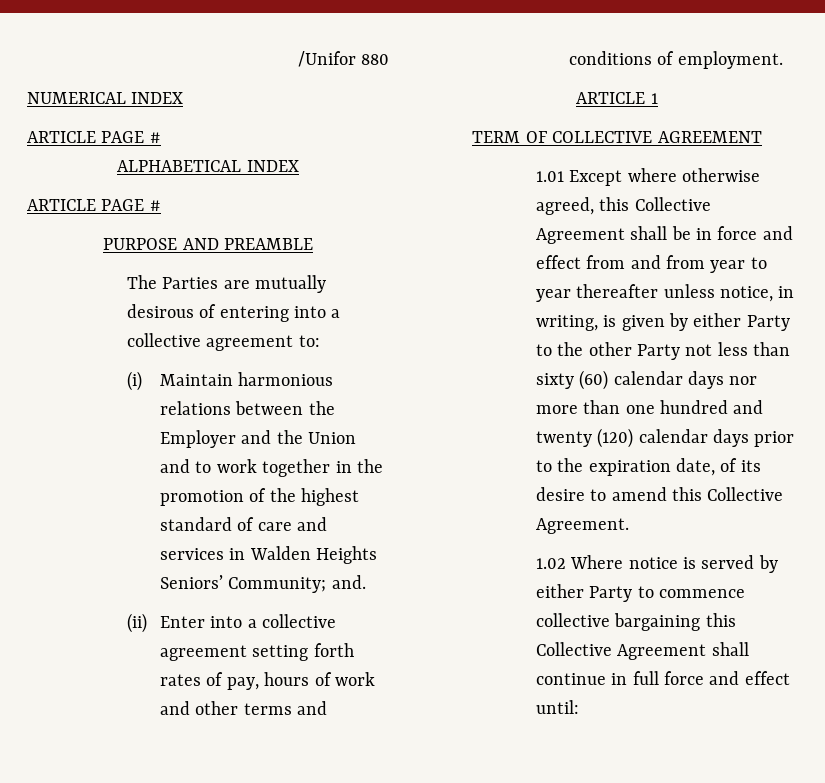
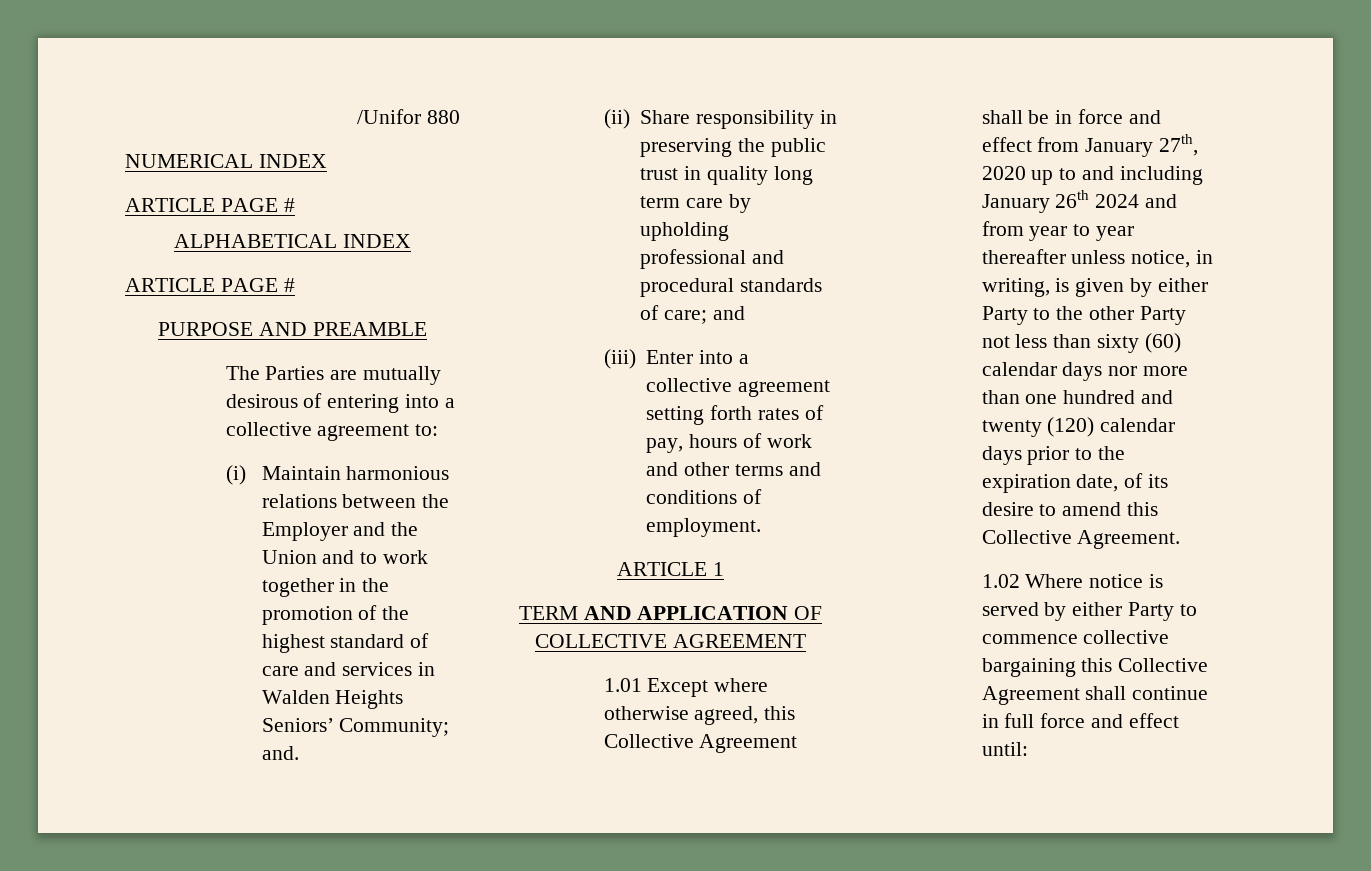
- (ii) Enter into a collective agreement setting forth rates of pay, hours of work and other terms and conditions of employment.
+ (ii) Share responsibility in preserving the public trust in quality long term care by upholding professional and procedural standards of care; and
+ (iii) Enter into a collective agreement setting forth rates of pay, hours of work and other terms and conditions of employment.
- TERM OF COLLECTIVE AGREEMENT
+ TERM AND APPLICATION OF COLLECTIVE AGREEMENT
- 1.01 Except where otherwise agreed, this Collective Agreement shall be in force and effect from and from year to year thereafter unless notice, in writing, is given by either Party to the other Party not less than sixty (60) calendar days nor more than one hundred and twenty (120) calendar days prior to the expiration date, of its desire to amend this Collective Agreement.
+ 1.01 Except where otherwise agreed, this Collective Agreement shall be in force and effect from January 27th, 2020 up to and including January 26th 2024 and from year to year thereafter unless notice, in writing, is given by either Party to the other Party not less than sixty (60) calendar days nor more than one hundred and twenty (120) calendar days prior to the expiration date, of its desire to amend this Collective Agreement.

